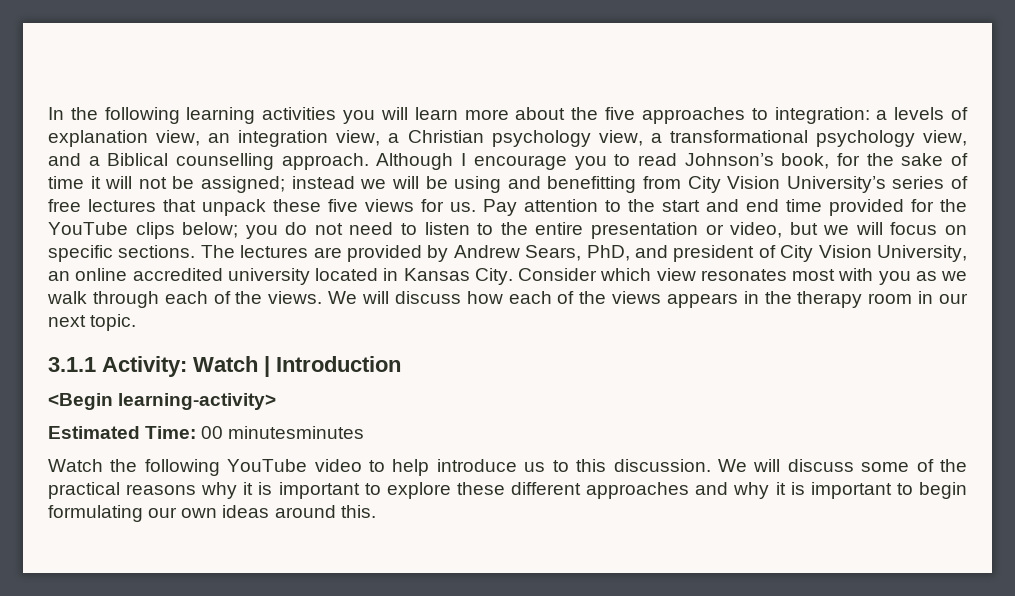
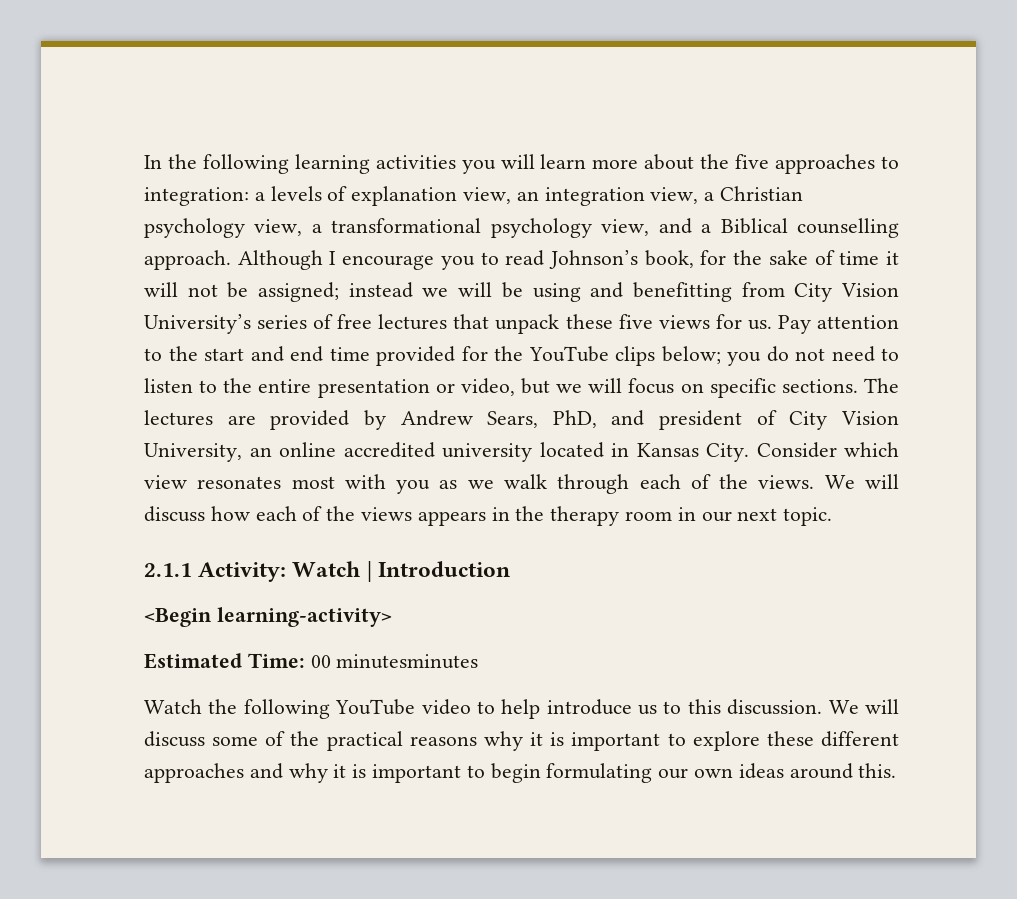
- 3.1.1 Activity: Watch | Introduction
+ 2.1.1 Activity: Watch | Introduction

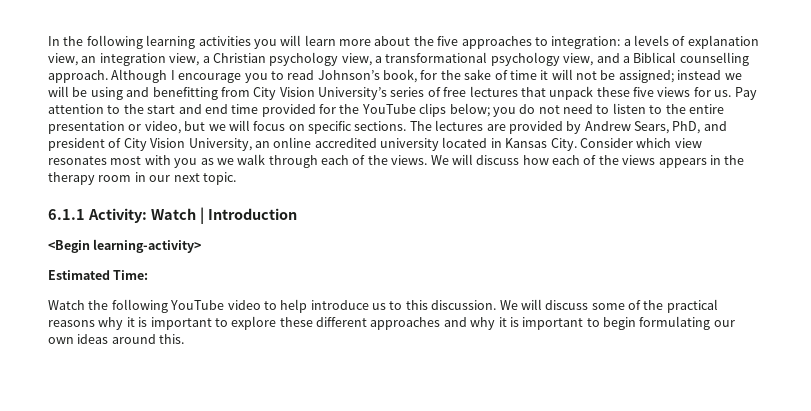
- 2.1.1 Activity: Watch | Introduction
+ 6.1.1 Activity: Watch | Introduction
- Estimated Time: 00 minutesminutes
+ Estimated Time:

